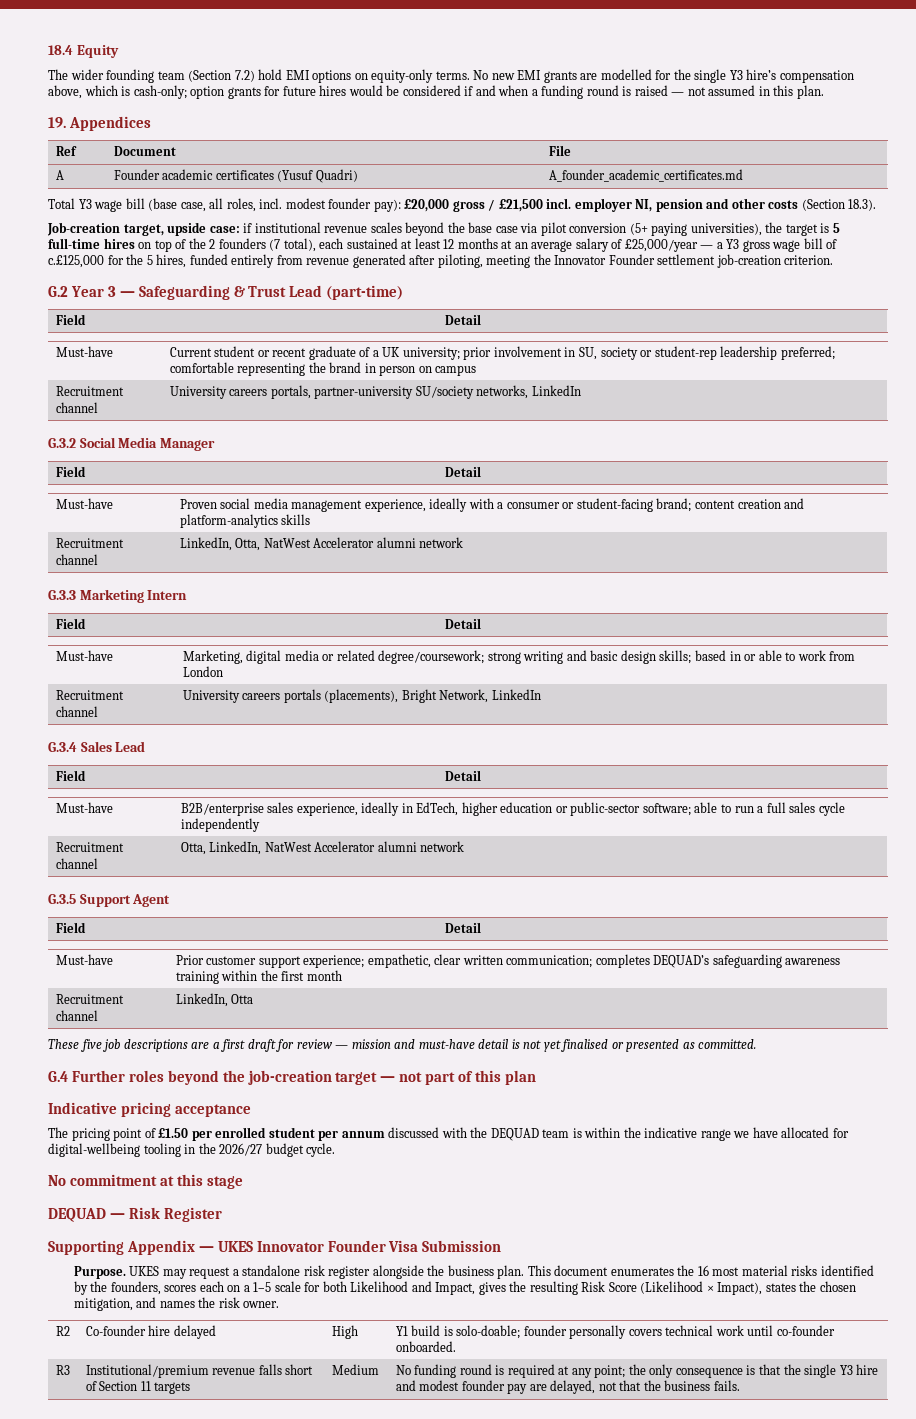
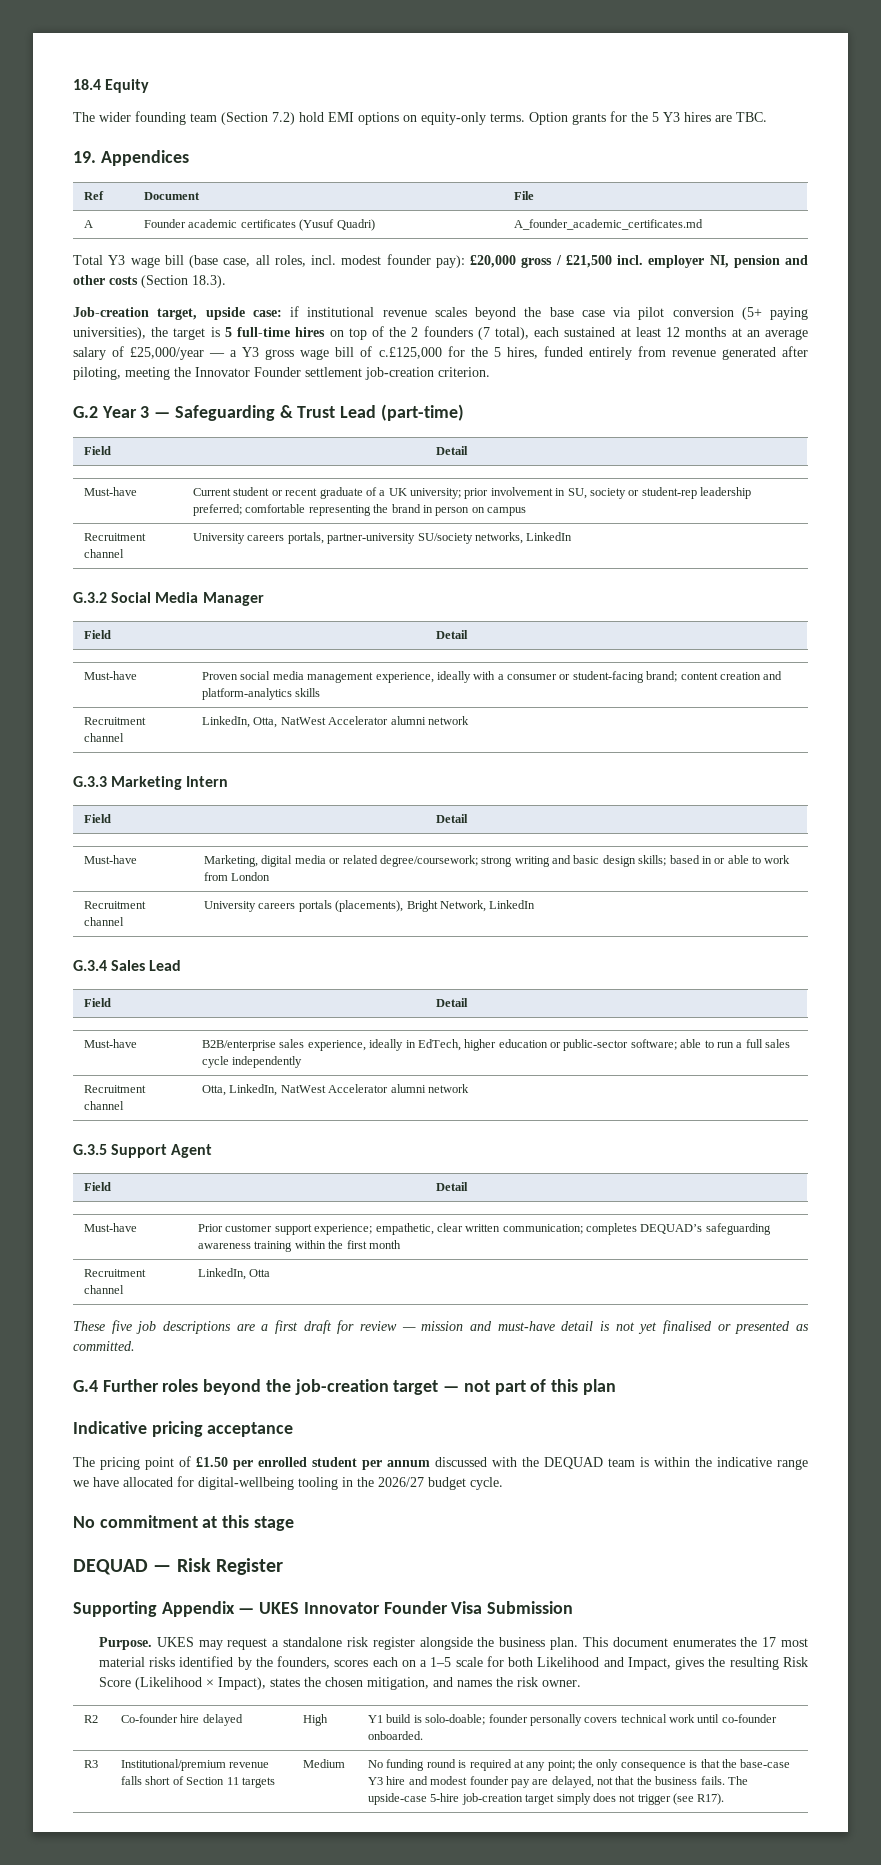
- No new EMI grants are modelled for the single Y3 hire’s compensation above, which is cash-only; option grants for future hires would be considered if and when a funding round is raised — not assumed in this plan.
+ Option grants for the 5 Y3 hires are TBC.
- This document enumerates the 16 most material risks identified by the founders, scores each on a 1–5 scale for both Likelihood and Impact, gives the resulting Risk Score (Likelihood × Impact), states the chosen mitigation, and names the risk owner.
+ This document enumerates the 17 most material risks identified by the founders, scores each on a 1–5 scale for both Likelihood and Impact, gives the resulting Risk Score (Likelihood × Impact), states the chosen mitigation, and names the risk owner.
- No funding round is required at any point; the only consequence is that the single Y3 hire and modest founder pay are delayed, not that the business fails.
+ No funding round is required at any point; the only consequence is that the base-case Y3 hire and modest founder pay are delayed, not that the business fails.
+ The upside-case 5-hire job-creation target simply does not trigger (see R17).

